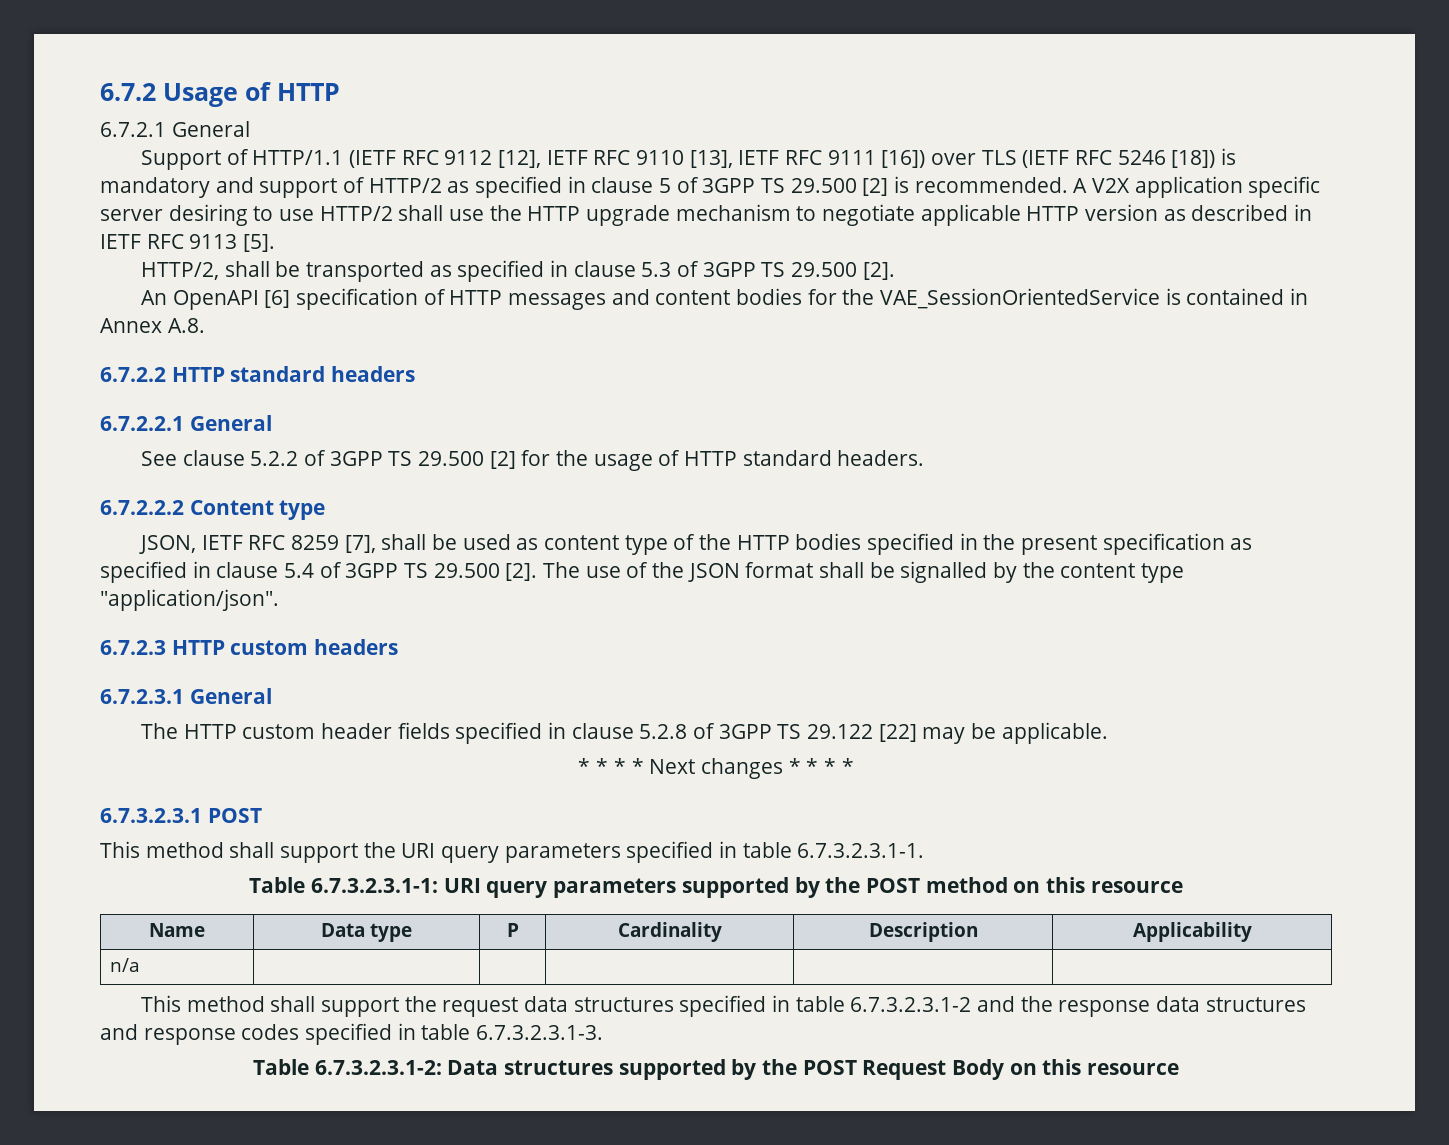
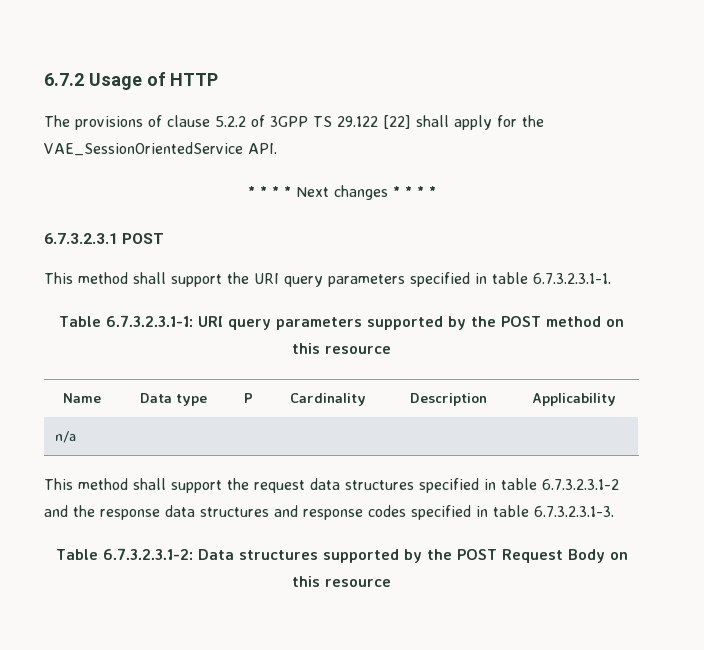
- 6.7.2.1 General
- Support of HTTP/1.1 (IETF RFC 9112 [12], IETF RFC 9110 [13], IETF RFC 9111 [16]) over TLS (IETF RFC 5246 [18]) is mandatory and support of HTTP/2 as specified in clause 5 of 3GPP TS 29.500 [2] is recommended. A V2X application specific server desiring to use HTTP/2 shall use the HTTP upgrade mechanism to negotiate applicable HTTP version as described in IETF RFC 9113 [5].
- HTTP/2, shall be transported as specified in clause 5.3 of 3GPP TS 29.500 [2].
- An OpenAPI [6] specification of HTTP messages and content bodies for the VAE_SessionOrientedService is contained in Annex A.8.
- 6.7.2.2 HTTP standard headers
- 6.7.2.2.1 General
- See clause 5.2.2 of 3GPP TS 29.500 [2] for the usage of HTTP standard headers.
- 6.7.2.2.2 Content type
- JSON, IETF RFC 8259 [7], shall be used as content type of the HTTP bodies specified in the present specification as specified in clause 5.4 of 3GPP TS 29.500 [2]. The use of the JSON format shall be signalled by the content type "application/json".
- 6.7.2.3 HTTP custom headers
- 6.7.2.3.1 General
- The HTTP custom header fields specified in clause 5.2.8 of 3GPP TS 29.122 [22] may be applicable.
+ The provisions of clause 5.2.2 of 3GPP TS 29.122 [22] shall apply for the VAE_SessionOrientedService API.

